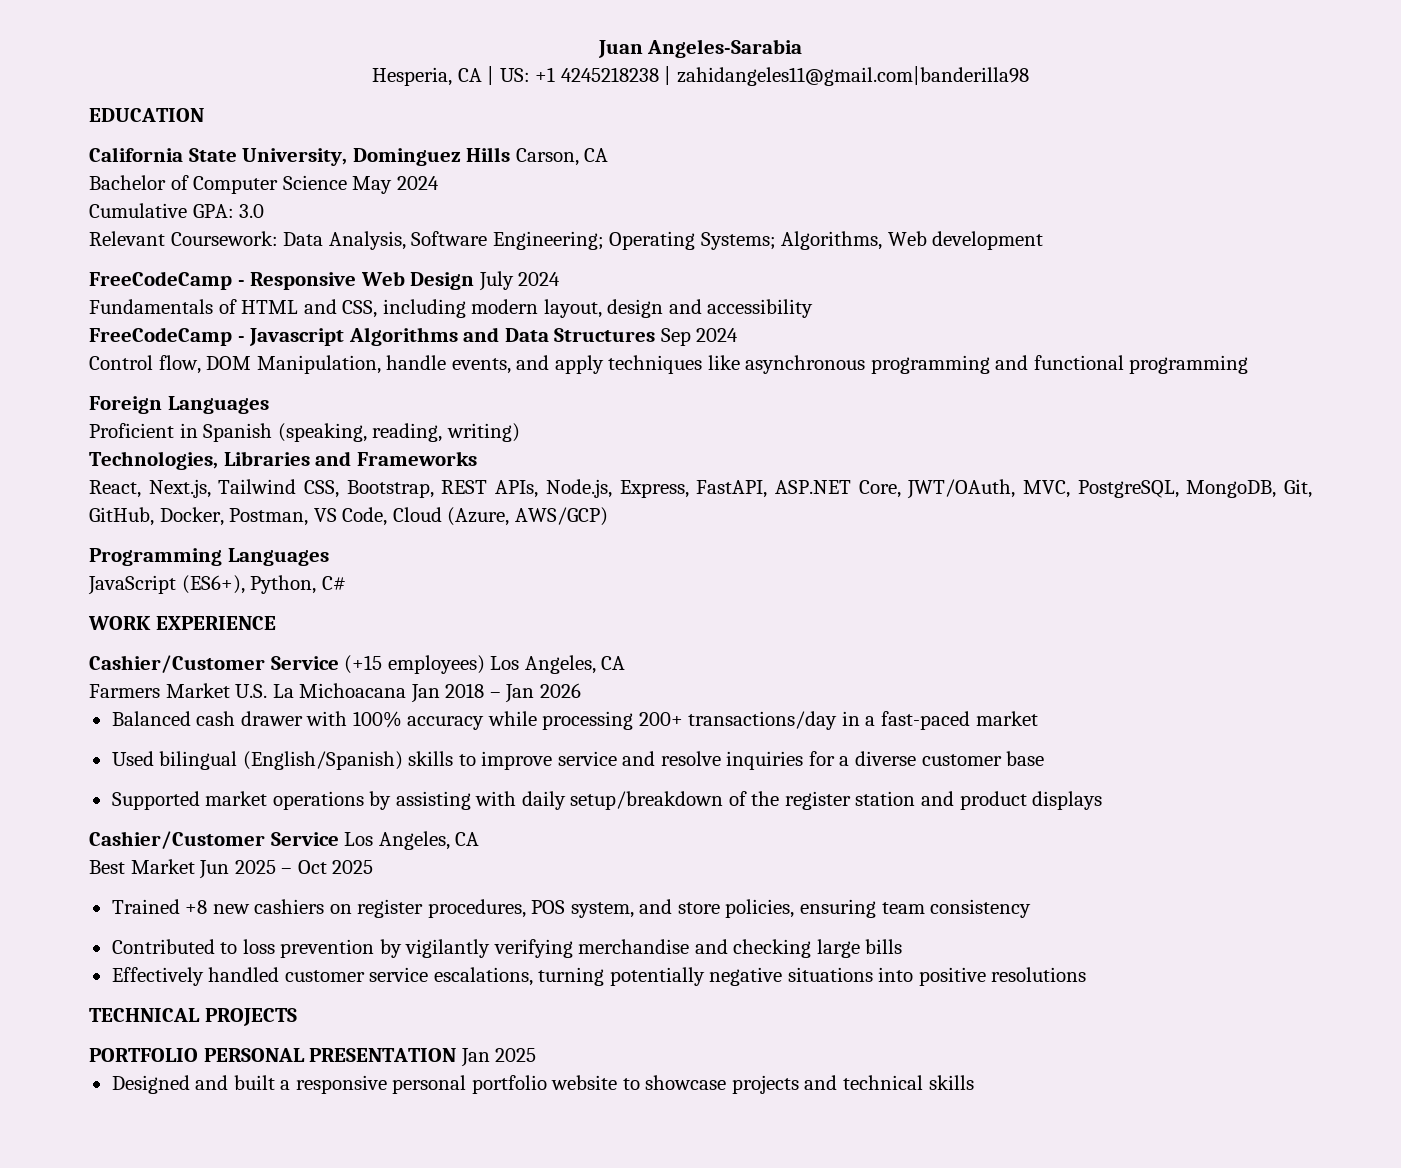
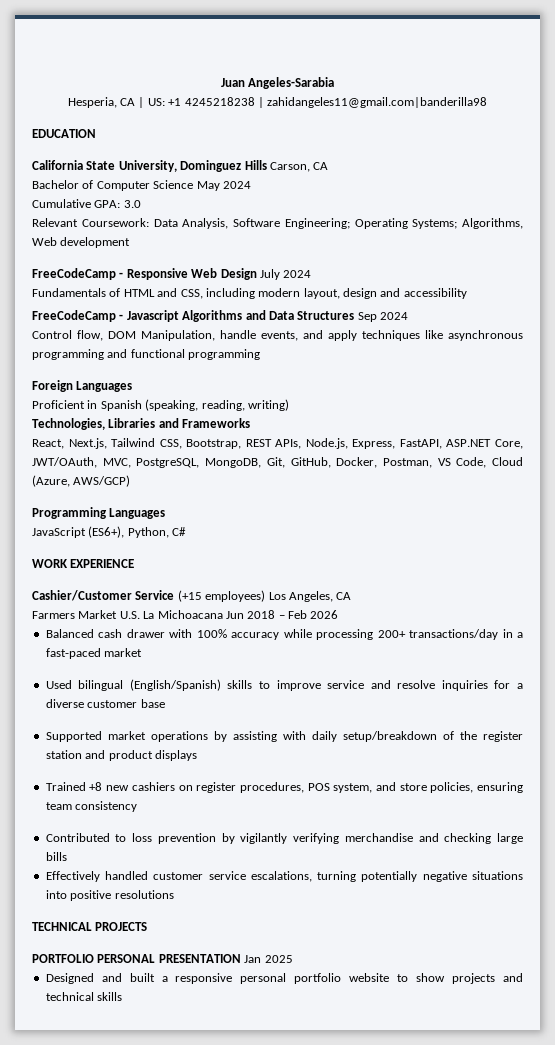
- Farmers Market U.S. La Michoacana Jan 2018 – Jan 2026
+ Farmers Market U.S. La Michoacana Jun 2018 – Feb 2026
- Cashier/Customer Service Los Angeles, CA
- Best Market Jun 2025 – Oct 2025
- Designed and built a responsive personal portfolio website to showcase projects and technical skills
+ Designed and built a responsive personal portfolio website to show projects and technical skills

